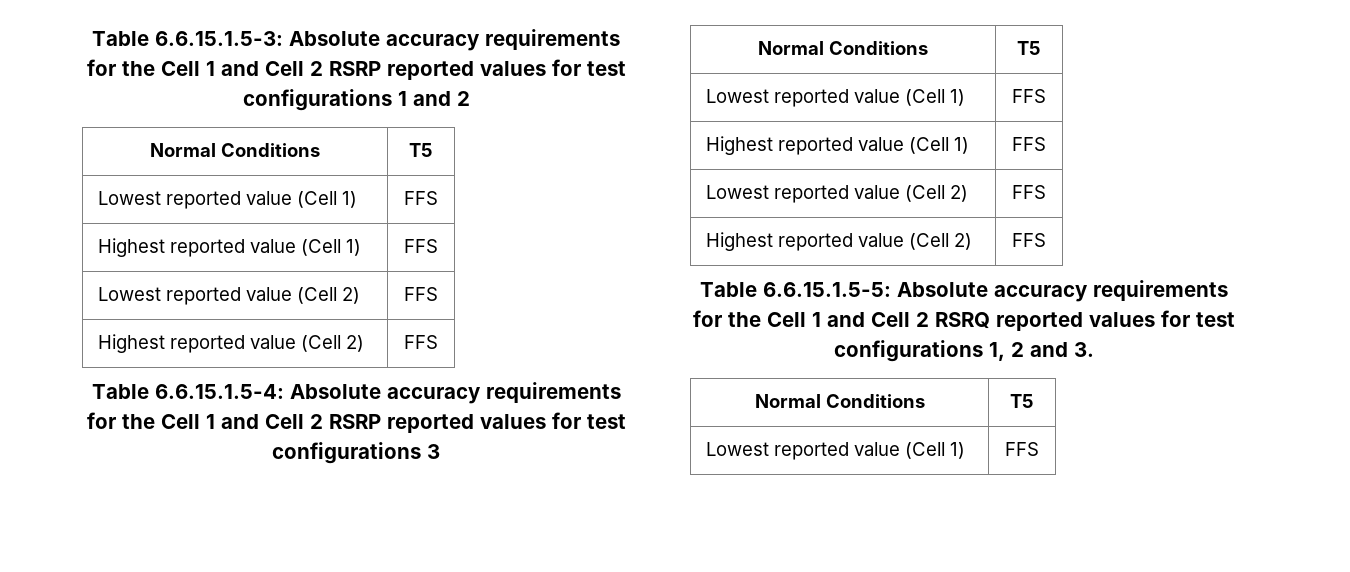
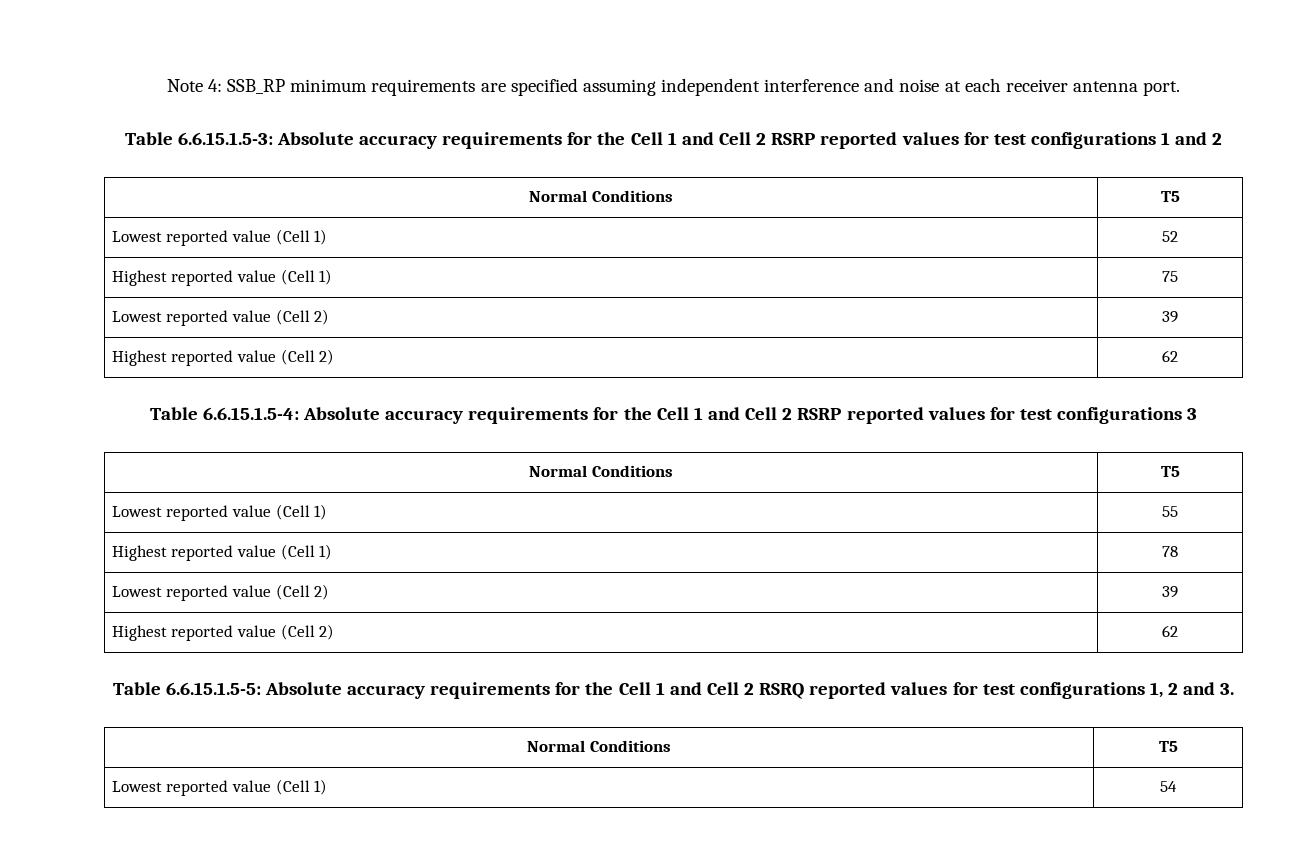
+ Note 4: SSB_RP minimum requirements are specified assuming independent interference and noise at each receiver antenna port.
  Table 6.6.15.1.5-3: Absolute accuracy requirements for the Cell 1 and Cell 2 RSRP reported values for test configurations 1 and 2
  Normal Conditions | T5
- Lowest reported value (Cell 1) | FFS
- Highest reported value (Cell 1) | FFS
- Lowest reported value (Cell 2) | FFS
- Highest reported value (Cell 2) | FFS
+ Lowest reported value (Cell 1) | 52
+ Highest reported value (Cell 1) | 75
+ Lowest reported value (Cell 2) | 39
+ Highest reported value (Cell 2) | 62
  Table 6.6.15.1.5-4: Absolute accuracy requirements for the Cell 1 and Cell 2 RSRP reported values for test configurations 3
  Normal Conditions | T5
- Lowest reported value (Cell 1) | FFS
- Highest reported value (Cell 1) | FFS
- Lowest reported value (Cell 2) | FFS
- Highest reported value (Cell 2) | FFS
+ Lowest reported value (Cell 1) | 55
+ Highest reported value (Cell 1) | 78
+ Lowest reported value (Cell 2) | 39
+ Highest reported value (Cell 2) | 62
  Table 6.6.15.1.5-5: Absolute accuracy requirements for the Cell 1 and Cell 2 RSRQ reported values for test configurations 1, 2 and 3.
  Normal Conditions | T5
- Lowest reported value (Cell 1) | FFS
+ Lowest reported value (Cell 1) | 54

